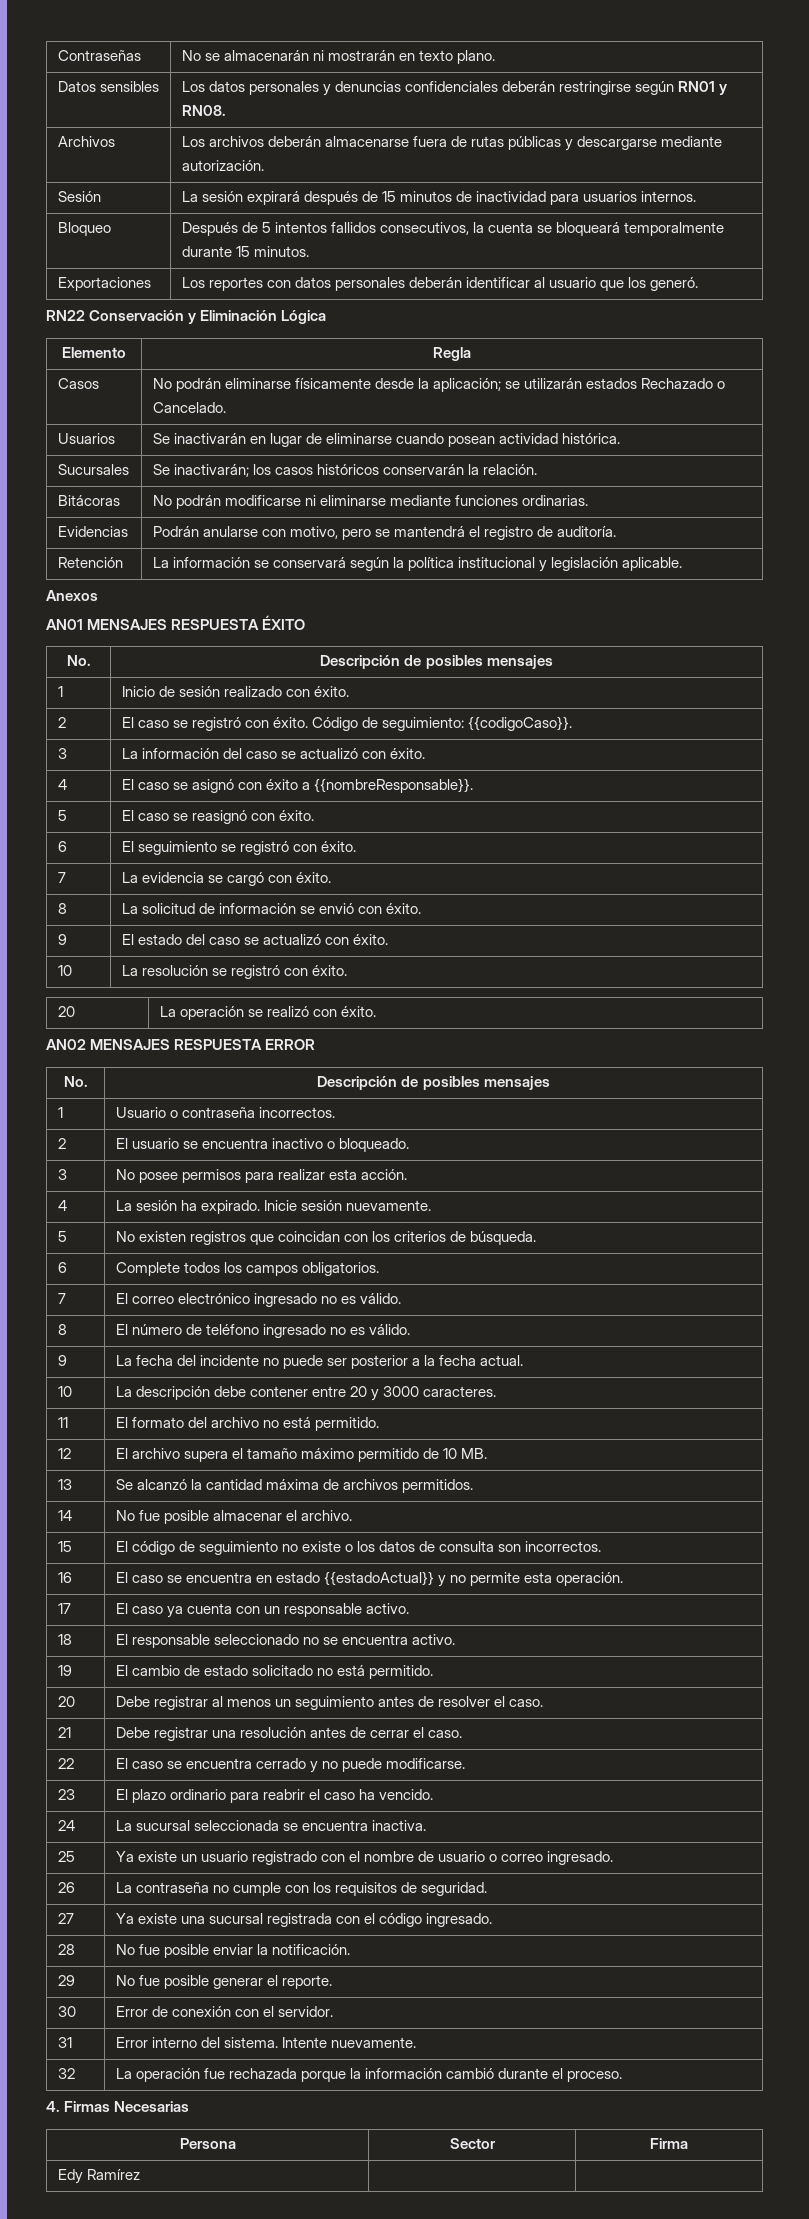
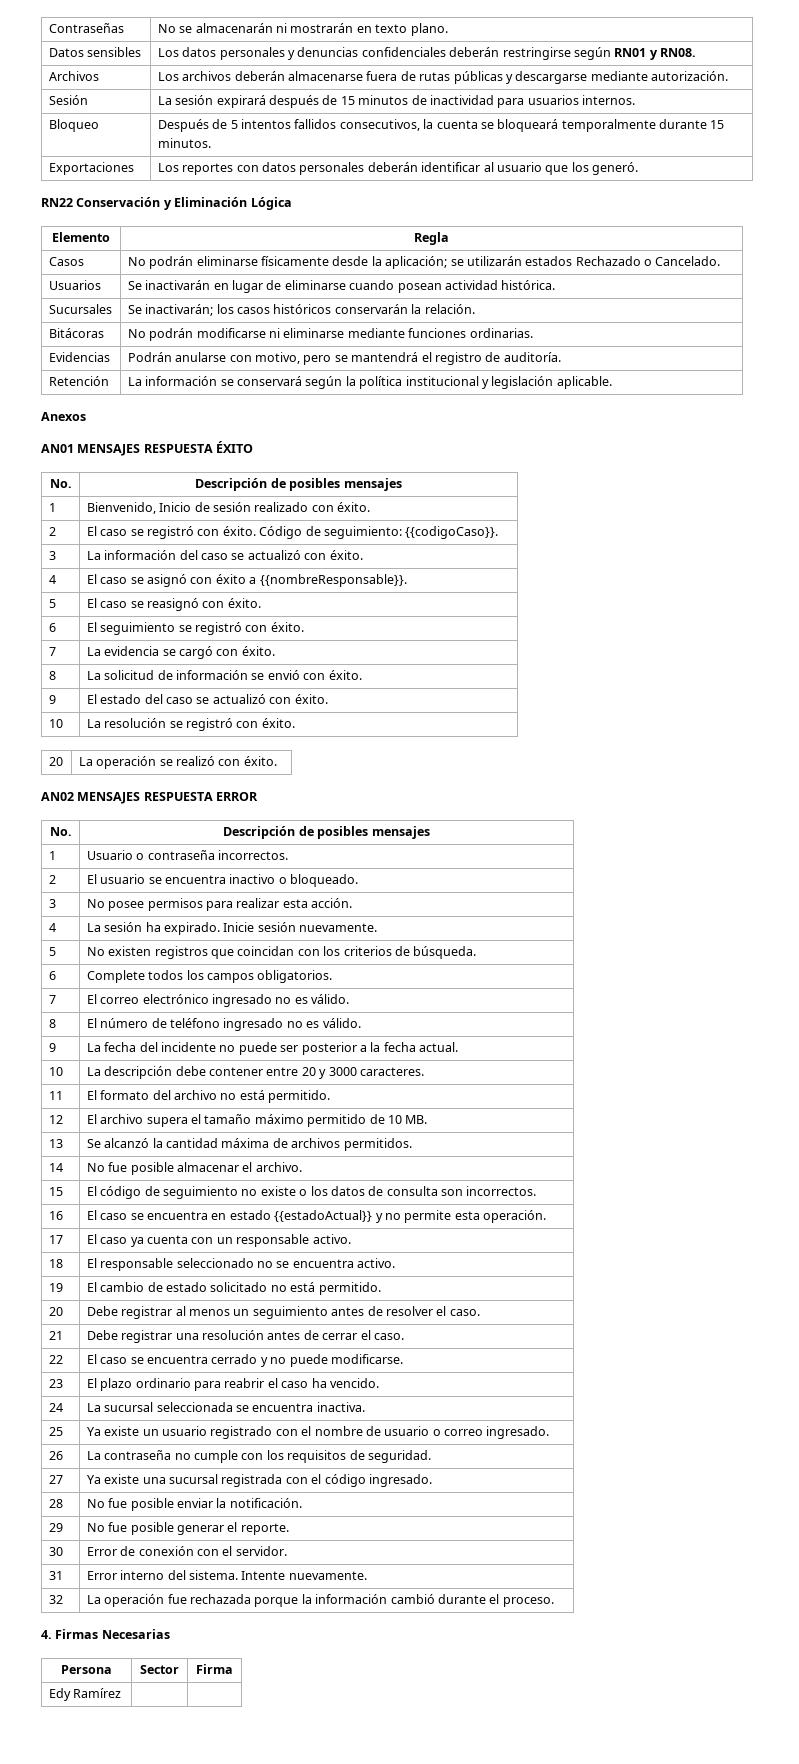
- 1 | Inicio de sesión realizado con éxito.
+ 1 | Bienvenido, Inicio de sesión realizado con éxito.

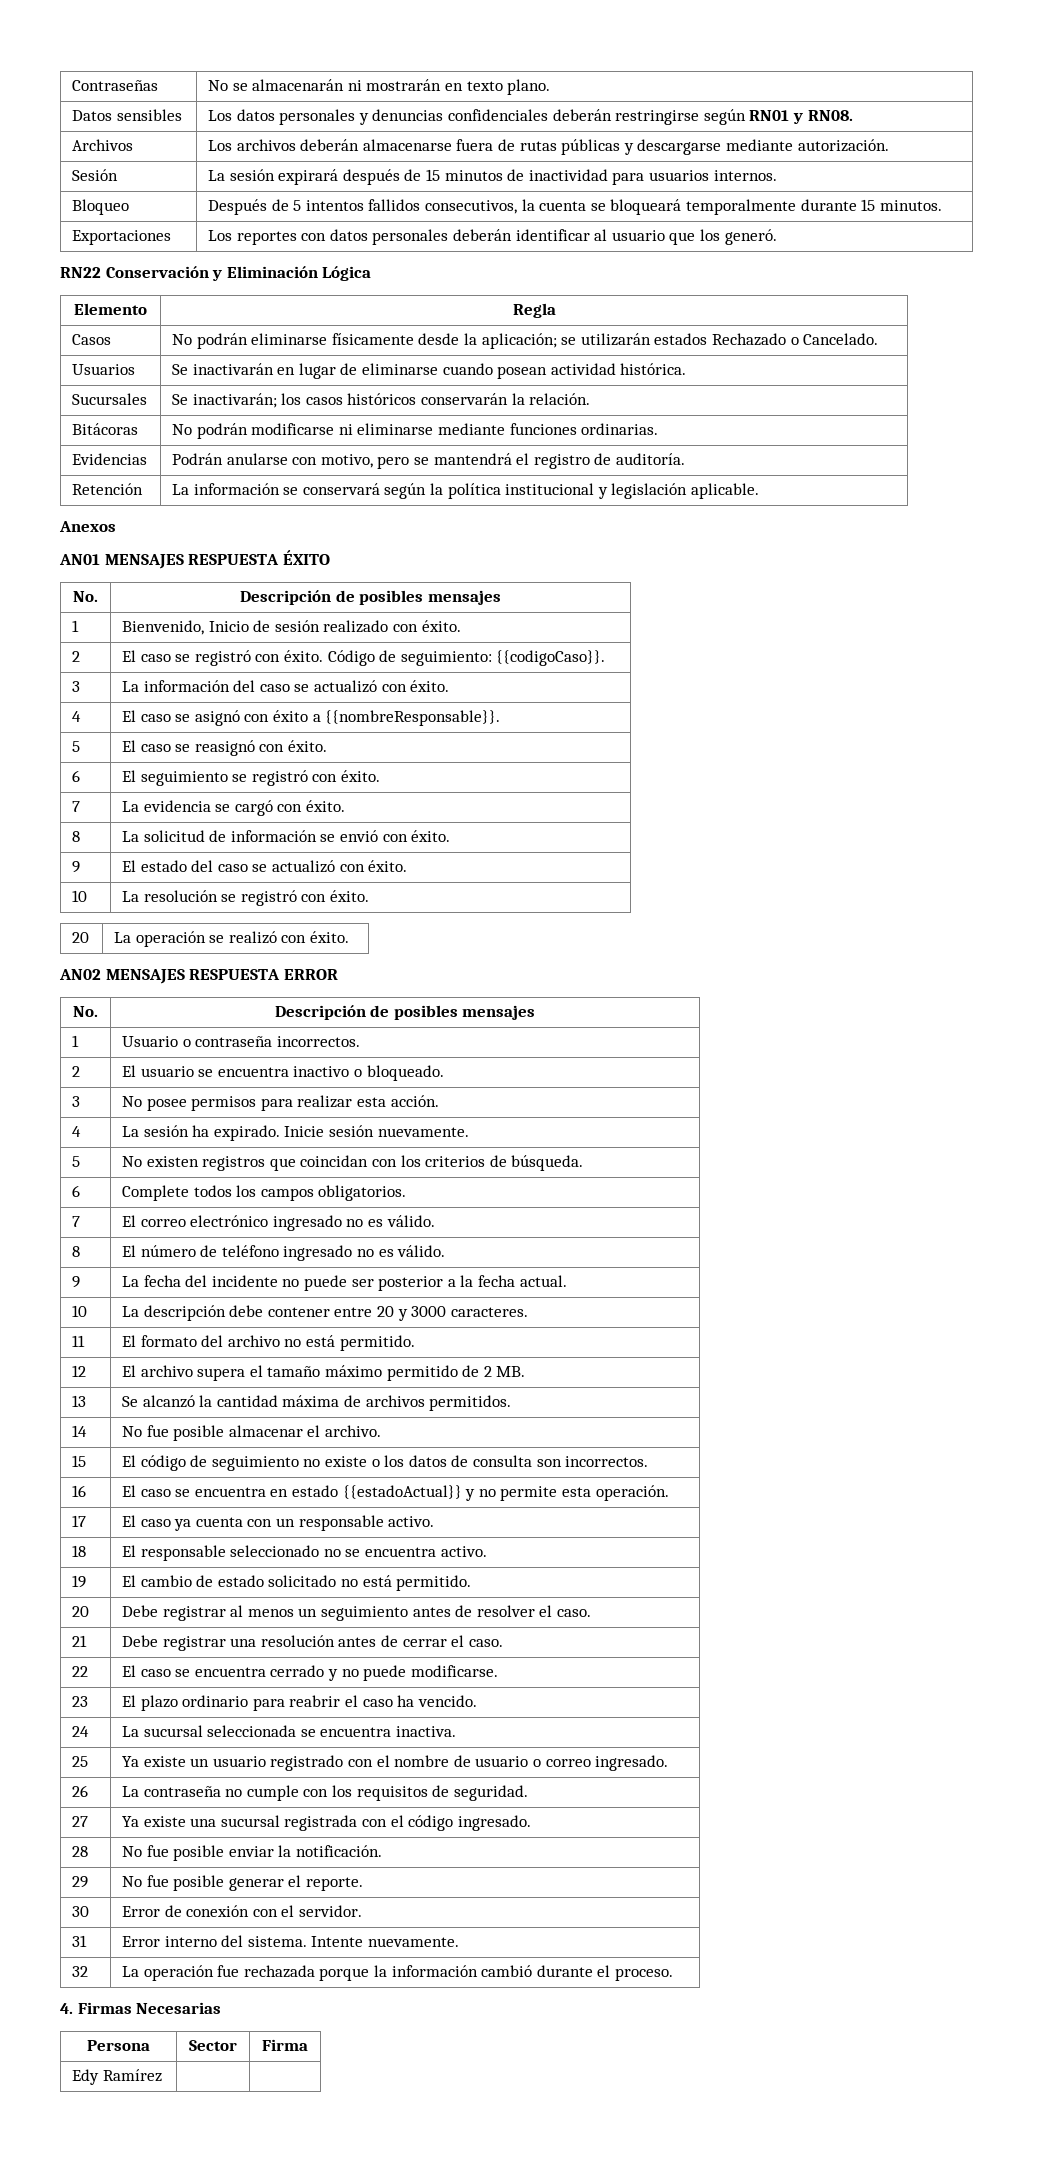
- 12 | El archivo supera el tamaño máximo permitido de 10 MB.
+ 12 | El archivo supera el tamaño máximo permitido de 2 MB.

